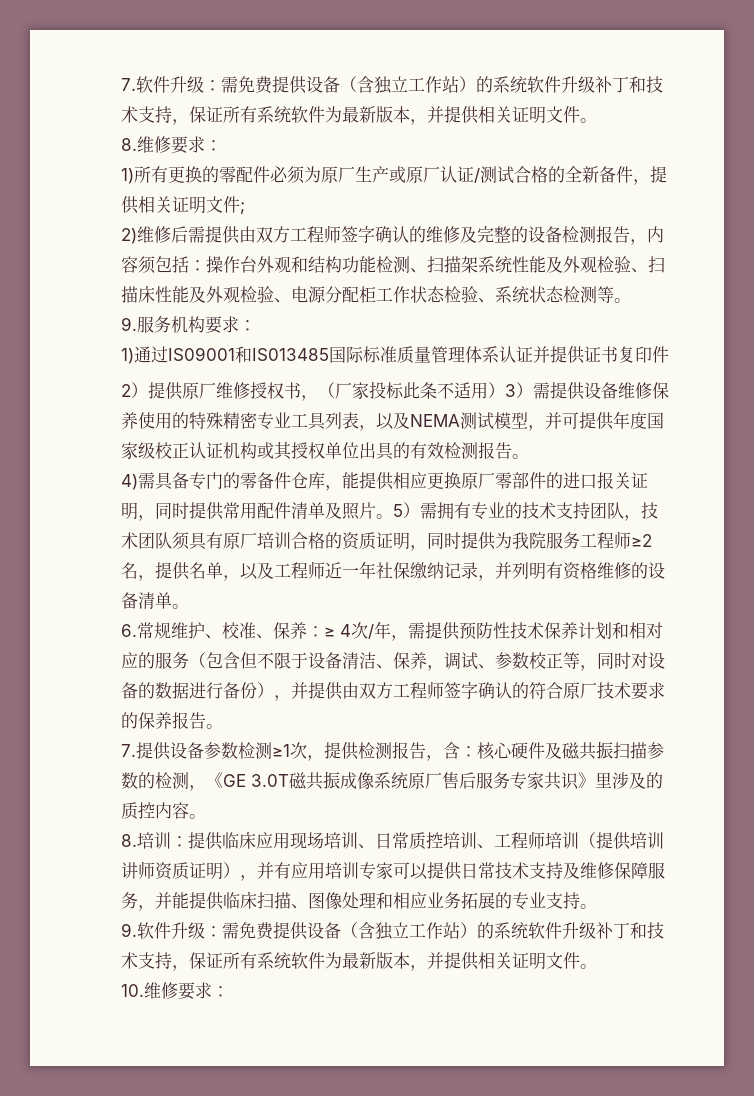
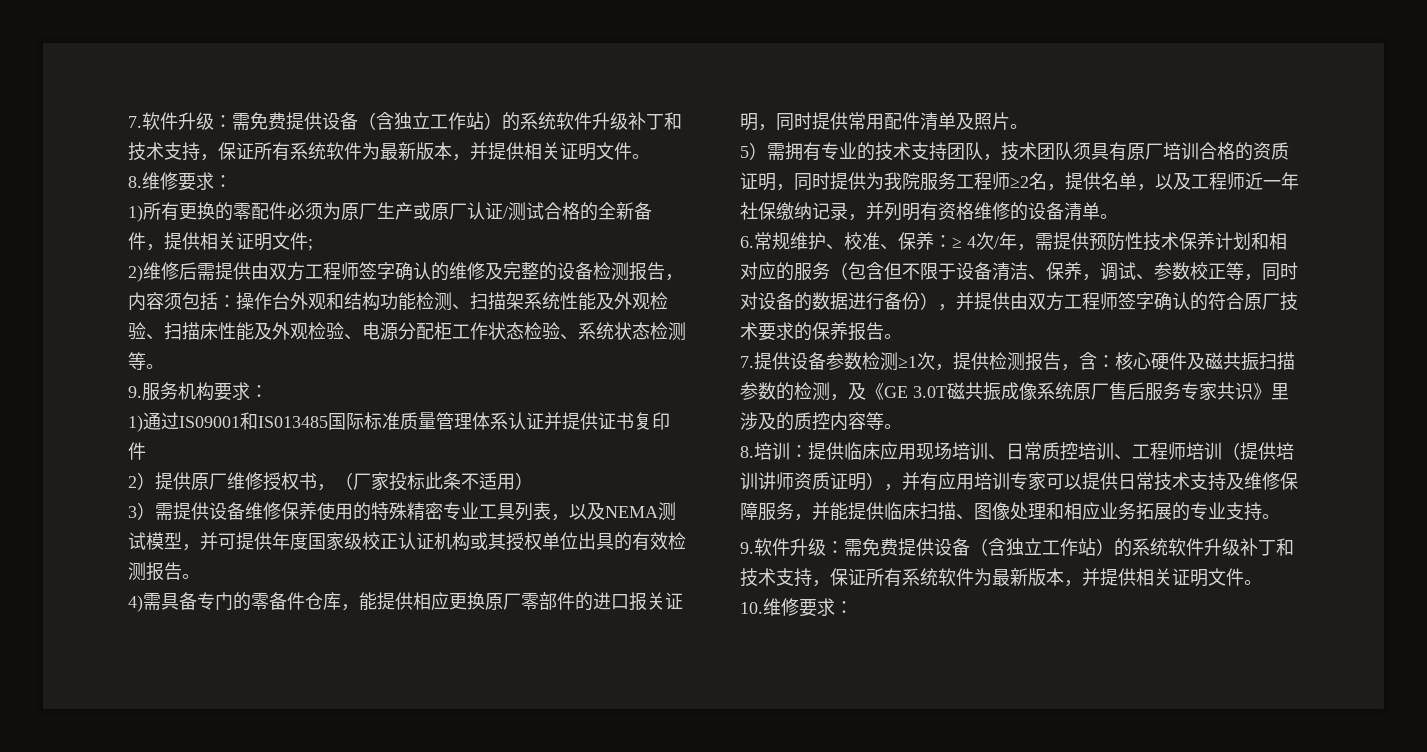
- 2）提供原厂维修授权书，（厂家投标此条不适用）3）需提供设备维修保养使用的特殊精密专业工具列表，以及NEMA测试模型，并可提供年度国家级校正认证机构或其授权单位出具的有效检测报告。
+ 2）提供原厂维修授权书，（厂家投标此条不适用）
+ 3）需提供设备维修保养使用的特殊精密专业工具列表，以及NEMA测试模型，并可提供年度国家级校正认证机构或其授权单位出具的有效检测报告。
- 4)需具备专门的零备件仓库，能提供相应更换原厂零部件的进口报关证明，同时提供常用配件清单及照片。5）需拥有专业的技术支持团队，技术团队须具有原厂培训合格的资质证明，同时提供为我院服务工程师≥2名，提供名单，以及工程师近一年社保缴纳记录，并列明有资格维修的设备清单。
+ 4)需具备专门的零备件仓库，能提供相应更换原厂零部件的进口报关证明，同时提供常用配件清单及照片。
+ 5）需拥有专业的技术支持团队，技术团队须具有原厂培训合格的资质证明，同时提供为我院服务工程师≥2名，提供名单，以及工程师近一年社保缴纳记录，并列明有资格维修的设备清单。
- 7.提供设备参数检测≥1次，提供检测报告，含：核心硬件及磁共振扫描参数的检测，《GE 3.0T磁共振成像系统原厂售后服务专家共识》里涉及的质控内容。
+ 7.提供设备参数检测≥1次，提供检测报告，含：核心硬件及磁共振扫描参数的检测，及《GE 3.0T磁共振成像系统原厂售后服务专家共识》里涉及的质控内容等。

